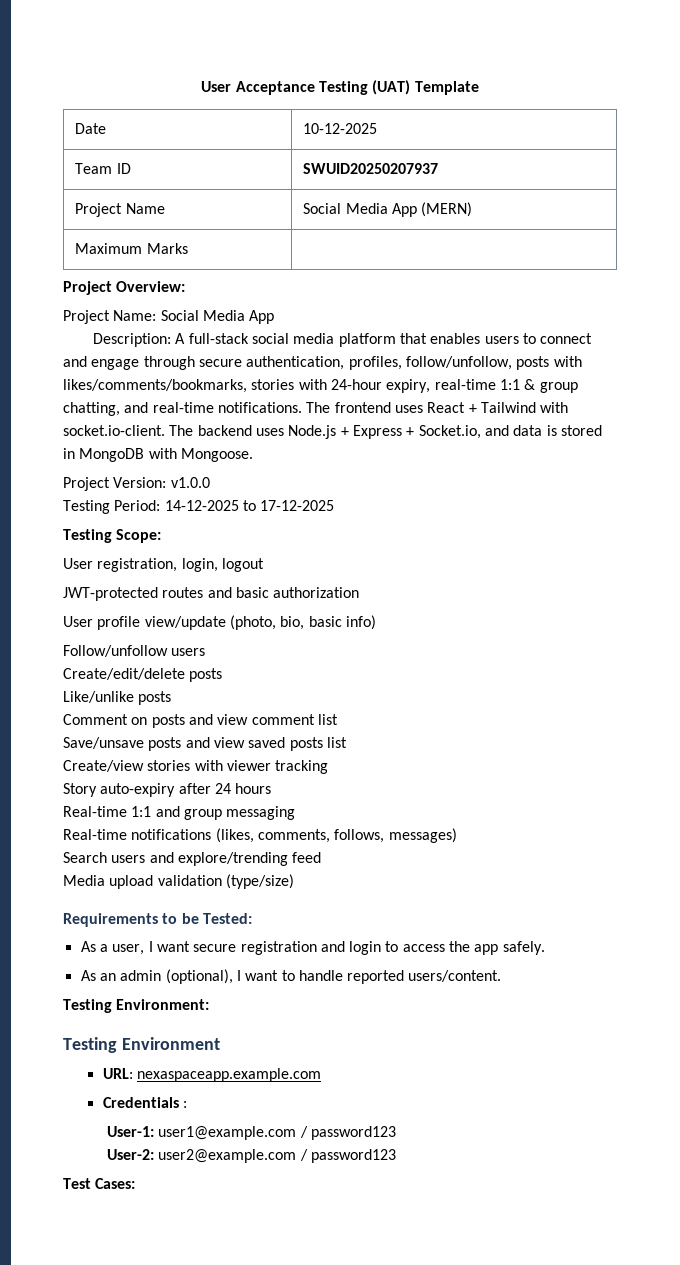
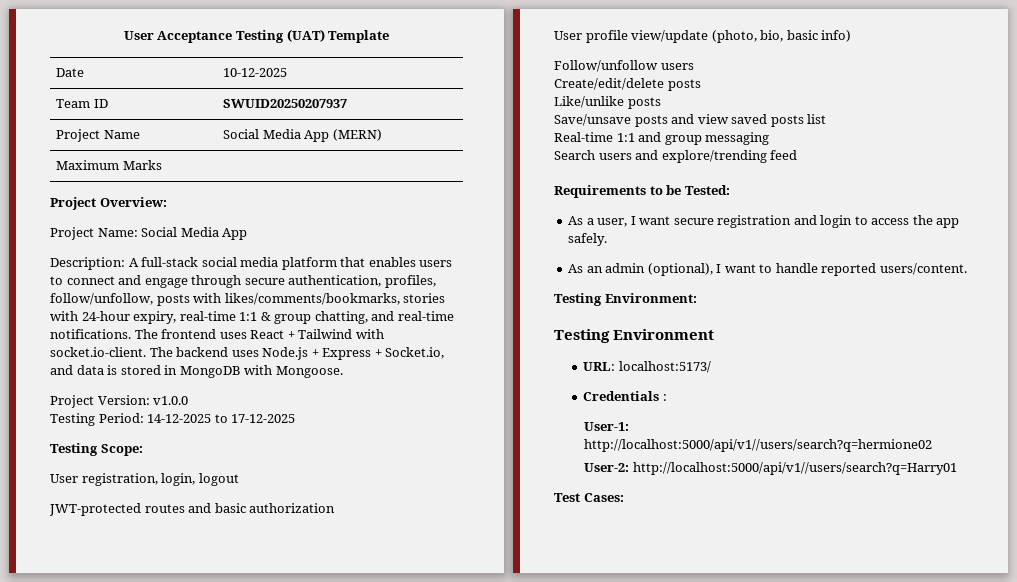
- Comment on posts and view comment list
- Create/view stories with viewer tracking
- Story auto-expiry after 24 hours
- Real-time notifications (likes, comments, follows, messages)
- Media upload validation (type/size)
- URL: nexaspaceapp.example.com
+ URL: localhost:5173/
- User-1: user1@example.com / password123
- User-2: user2@example.com / password123
+ User-1: http://localhost:5000/api/v1//users/search?q=hermione02
+ User-2: http://localhost:5000/api/v1//users/search?q=Harry01

